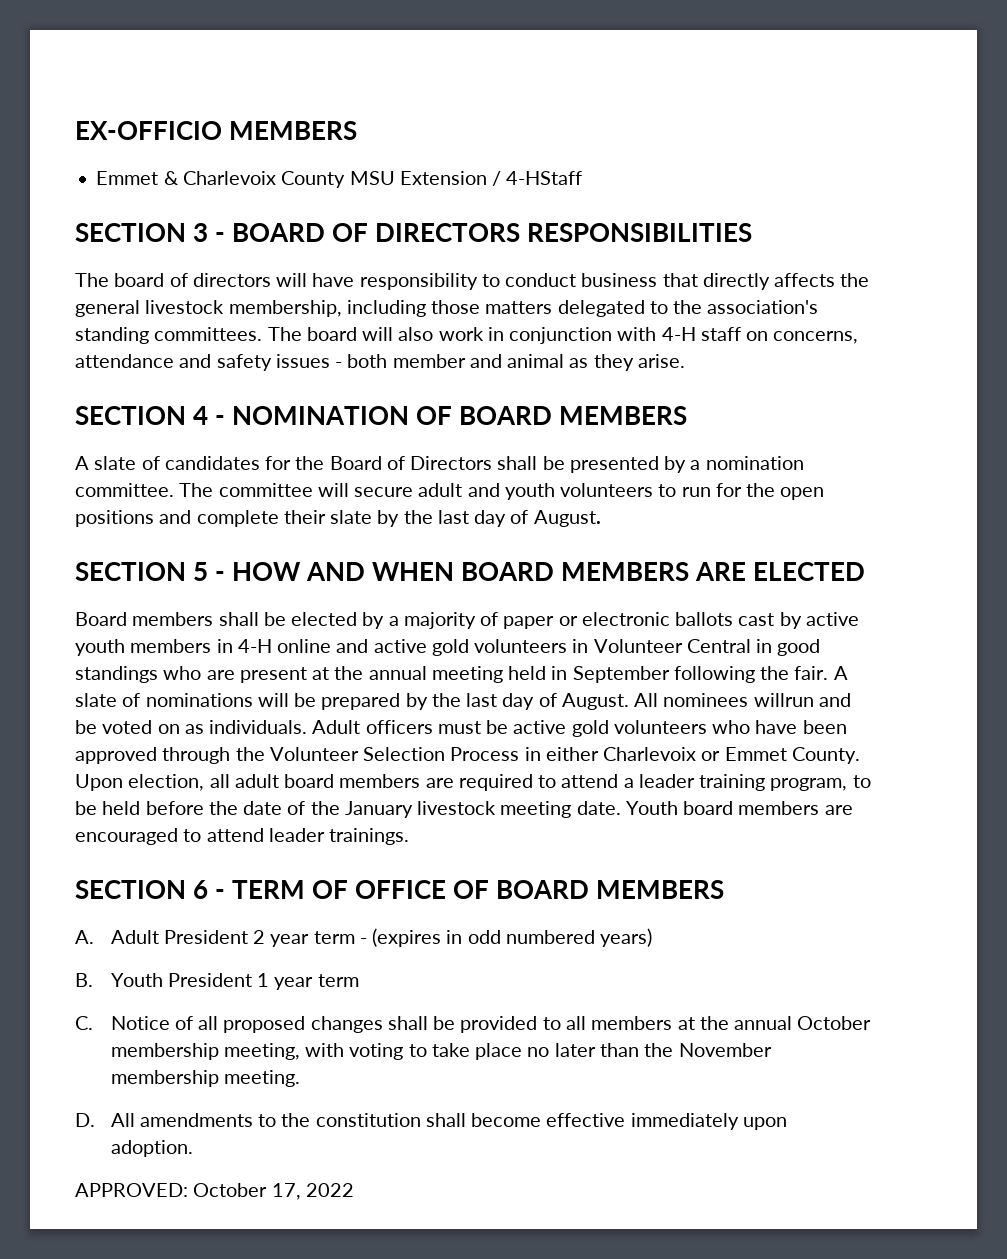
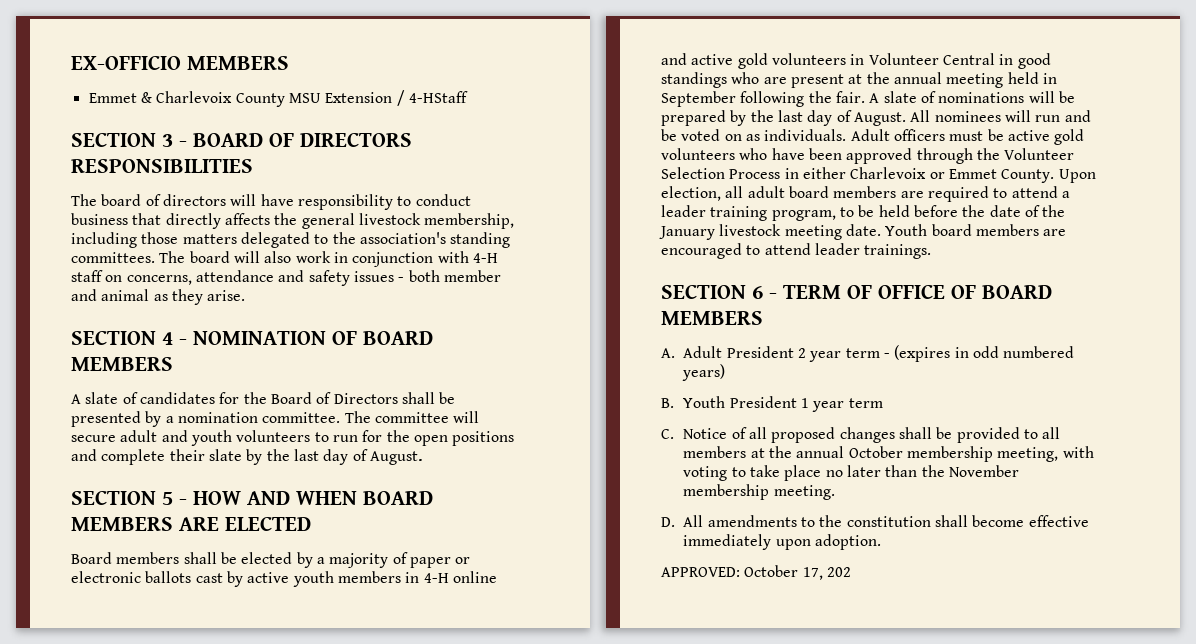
- All nominees willrun and be voted on as individuals.
+ All nominees will run and be voted on as individuals.
- APPROVED: October 17, 2022
+ APPROVED: October 17, 202

